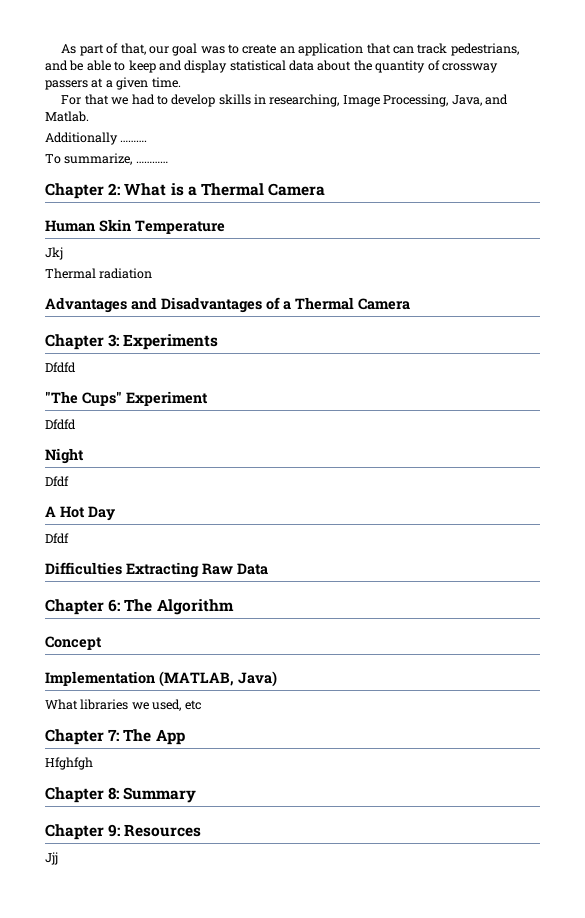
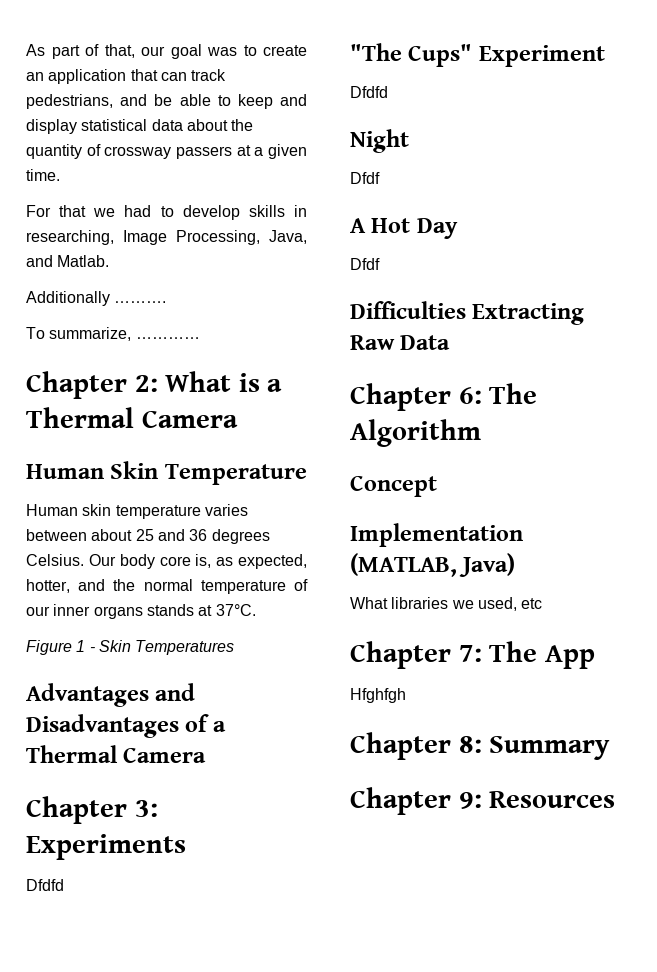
- Jkj
- Thermal radiation
+ Human skin temperature varies between about 25 and 36 degrees Celsius. Our body core is, as expected, hotter, and the normal temperature of our inner organs stands at 37°C.
+ Figure 1 - Skin Temperatures
- Jjj

